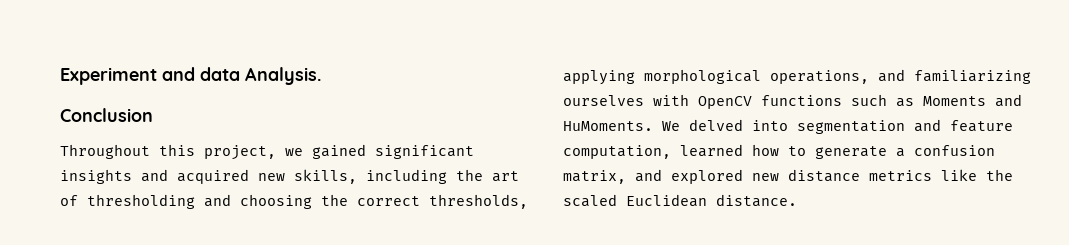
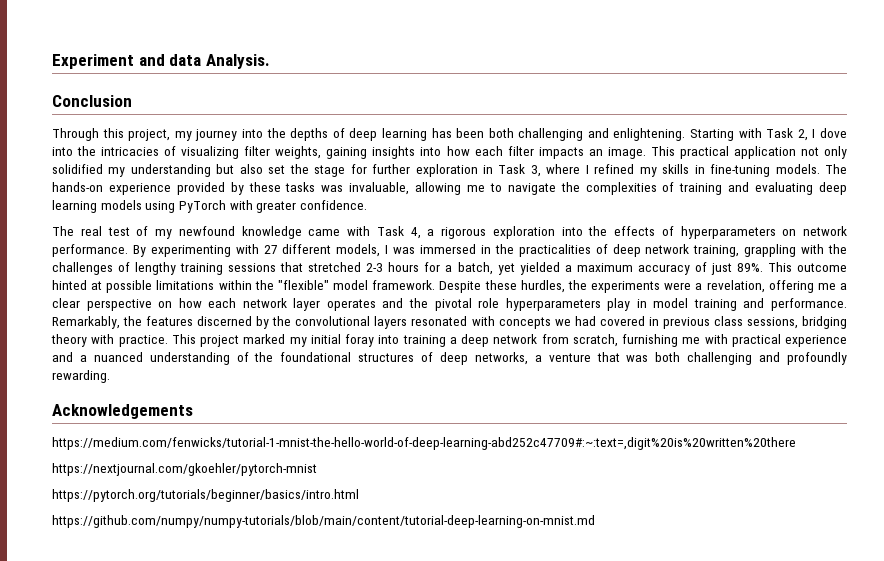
- Throughout this project, we gained significant insights and acquired new skills, including the art of thresholding and choosing the correct thresholds, applying morphological operations, and familiarizing ourselves with OpenCV functions such as Moments and HuMoments. We delved into segmentation and feature computation, learned how to generate a confusion matrix, and explored new distance metrics like the scaled Euclidean distance.
+ Through this project, my journey into the depths of deep learning has been both challenging and enlightening. Starting with Task 2, I dove into the intricacies of visualizing filter weights, gaining insights into how each filter impacts an image. This practical application not only solidified my understanding but also set the stage for further exploration in Task 3, where I refined my skills in fine-tuning models. The hands-on experience provided by these tasks was invaluable, allowing me to navigate the complexities of training and evaluating deep learning models using PyTorch with greater confidence.
+ The real test of my newfound knowledge came with Task 4, a rigorous exploration into the effects of hyperparameters on network performance. By experimenting with 27 different models, I was immersed in the practicalities of deep network training, grappling with the challenges of lengthy training sessions that stretched 2-3 hours for a batch, yet yielded a maximum accuracy of just 89%. This outcome hinted at possible limitations within the "flexible" model framework. Despite these hurdles, the experiments were a revelation, offering me a clear perspective on how each network layer operates and the pivotal role hyperparameters play in model training and performance. Remarkably, the features discerned by the convolutional layers resonated with concepts we had covered in previous class sessions, bridging theory with practice. This project marked my initial foray into training a deep network from scratch, furnishing me with practical experience and a nuanced understanding of the foundational structures of deep networks, a venture that was both challenging and profoundly rewarding.
+ Acknowledgements
+ https://medium.com/fenwicks/tutorial-1-mnist-the-hello-world-of-deep-learning-abd252c47709#:~:text=,digit%20is%20written%20there
+ https://nextjournal.com/gkoehler/pytorch-mnist
+ https://pytorch.org/tutorials/beginner/basics/intro.html
+ https://github.com/numpy/numpy-tutorials/blob/main/content/tutorial-deep-learning-on-mnist.md

